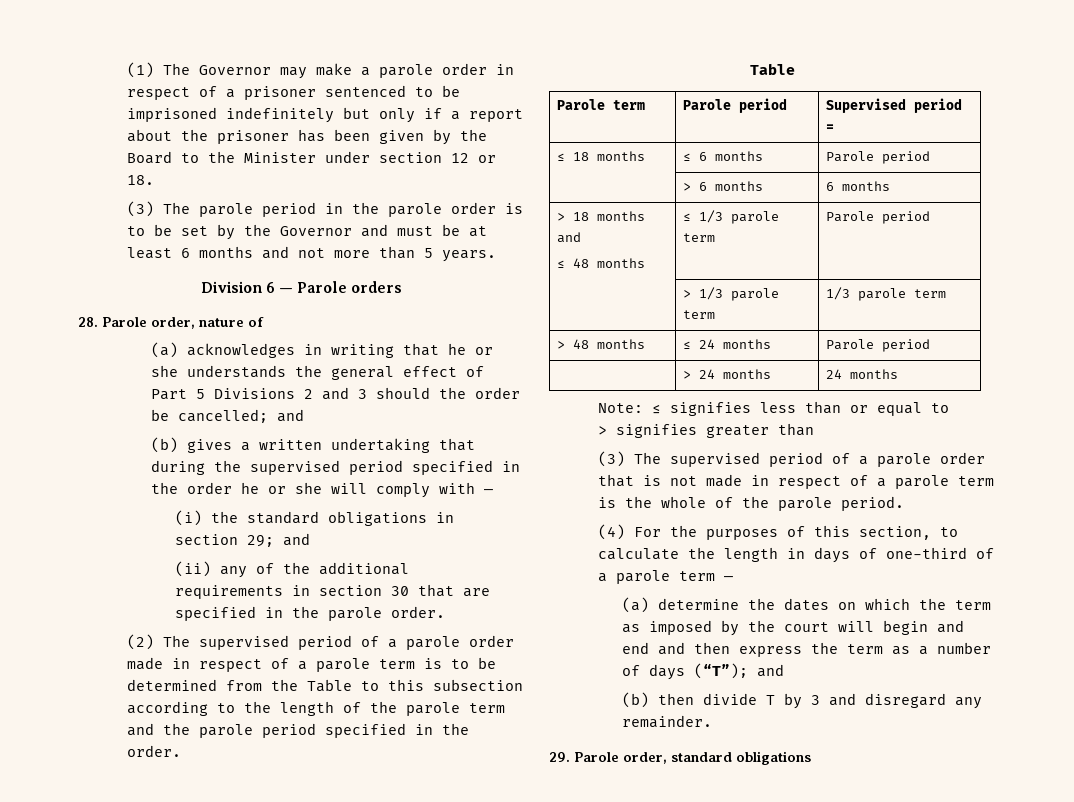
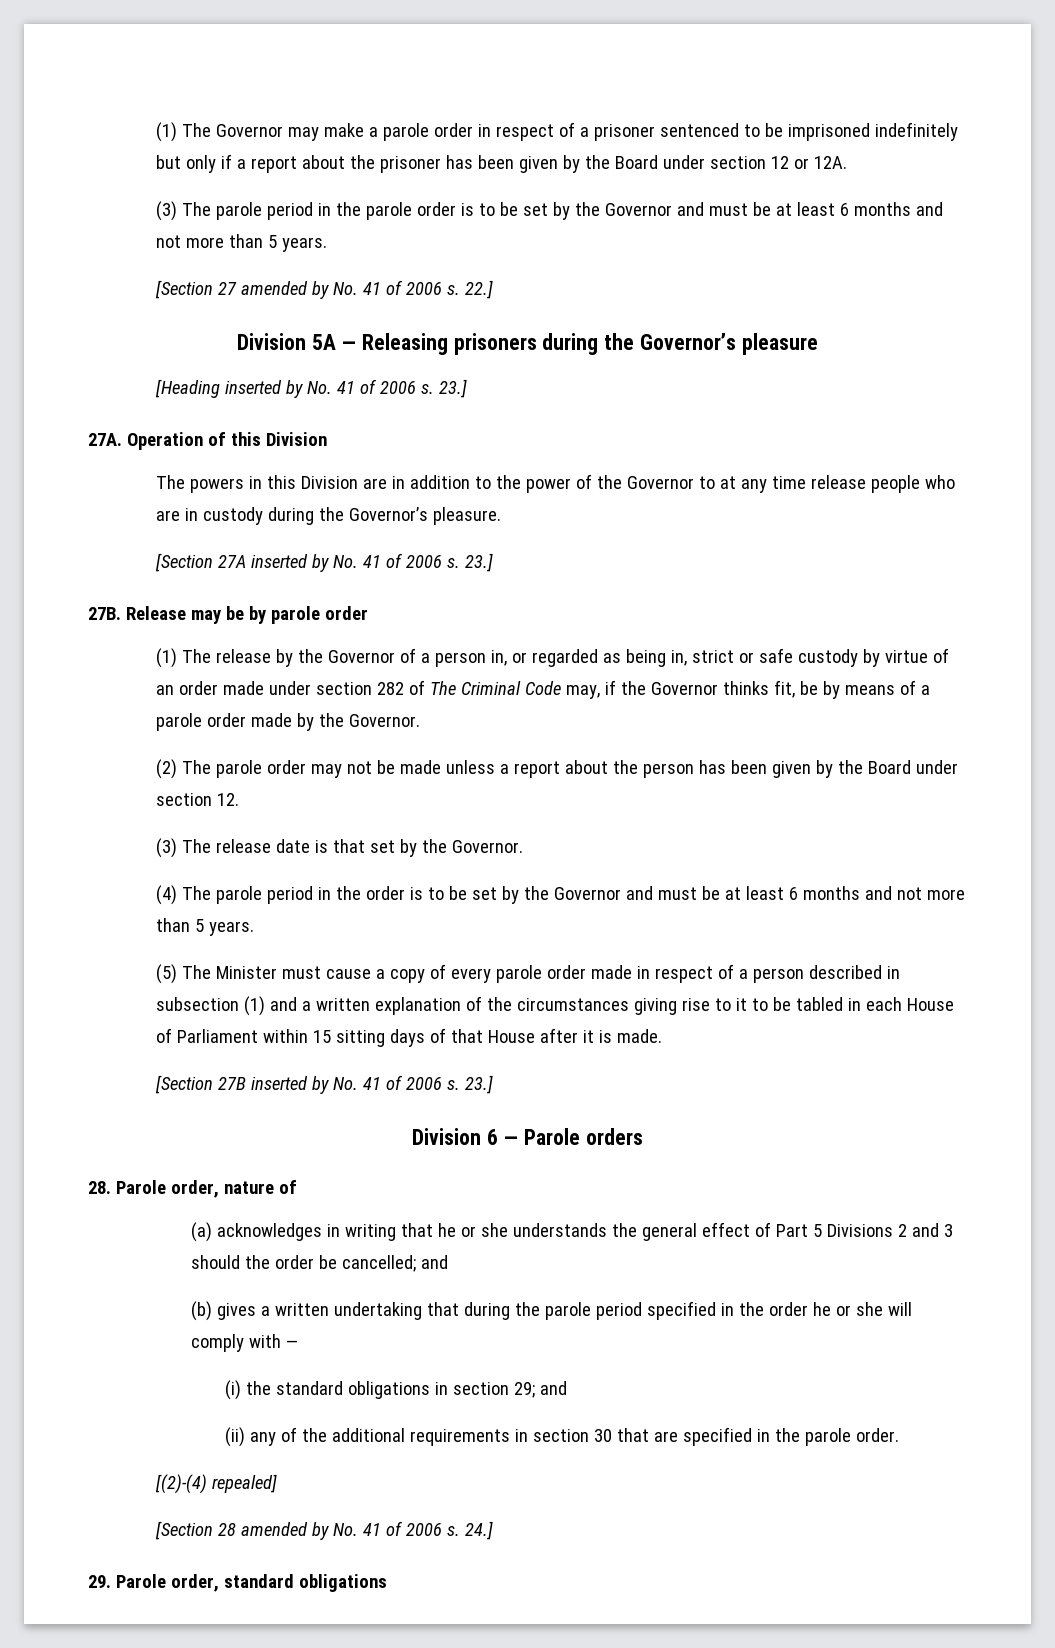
- (1) The Governor may make a parole order in respect of a prisoner sentenced to be imprisoned indefinitely but only if a report about the prisoner has been given by the Board to the Minister under section 12 or 18.
+ (1) The Governor may make a parole order in respect of a prisoner sentenced to be imprisoned indefinitely but only if a report about the prisoner has been given by the Board under section 12 or 12A.
+ [Section 27 amended by No. 41 of 2006 s. 22.]
+ Division 5A — Releasing prisoners during the Governor’s pleasure
+ [Heading inserted by No. 41 of 2006 s. 23.]
+ 27A. Operation of this Division
+ The powers in this Division are in addition to the power of the Governor to at any time release people who are in custody during the Governor’s pleasure.
+ [Section 27A inserted by No. 41 of 2006 s. 23.]
+ 27B. Release may be by parole order
+ (1) The release by the Governor of a person in, or regarded as being in, strict or safe custody by virtue of an order made under section 282 of The Criminal Code may, if the Governor thinks fit, be by means of a parole order made by the Governor.
+ (2) The parole order may not be made unless a report about the person has been given by the Board under section 12.
+ (3) The release date is that set by the Governor.
+ (4) The parole period in the order is to be set by the Governor and must be at least 6 months and not more than 5 years.
+ (5) The Minister must cause a copy of every parole order made in respect of a person described in subsection (1) and a written explanation of the circumstances giving rise to it to be tabled in each House of Parliament within 15 sitting days of that House after it is made.
+ [Section 27B inserted by No. 41 of 2006 s. 23.]
- (b) gives a written undertaking that during the supervised period specified in the order he or she will comply with —
+ (b) gives a written undertaking that during the parole period specified in the order he or she will comply with —
- (2) The supervised period of a parole order made in respect of a parole term is to be determined from the Table to this subsection according to the length of the parole term and the parole period specified in the order.
- Table
- Parole term | Parole period | Supervised period =
- ≤ 18 months | ≤ 6 months | Parole period
- | > 6 months | 6 months
- > 18 months and
- ≤ 48 months | ≤ 1/3 parole term | Parole period
- | > 1/3 parole term | 1/3 parole term
- > 48 months | ≤ 24 months | Parole period
- | > 24 months | 24 months
- Note: ≤ signifies less than or equal to
- > signifies greater than
- (3) The supervised period of a parole order that is not made in respect of a parole term is the whole of the parole period.
- (4) For the purposes of this section, to calculate the length in days of one-third of a parole term —
- (a) determine the dates on which the term as imposed by the court will begin and end and then express the term as a number of days (“T”); and
- (b) then divide T by 3 and disregard any remainder.
+ [(2)-(4) repealed]
+ [Section 28 amended by No. 41 of 2006 s. 24.]

